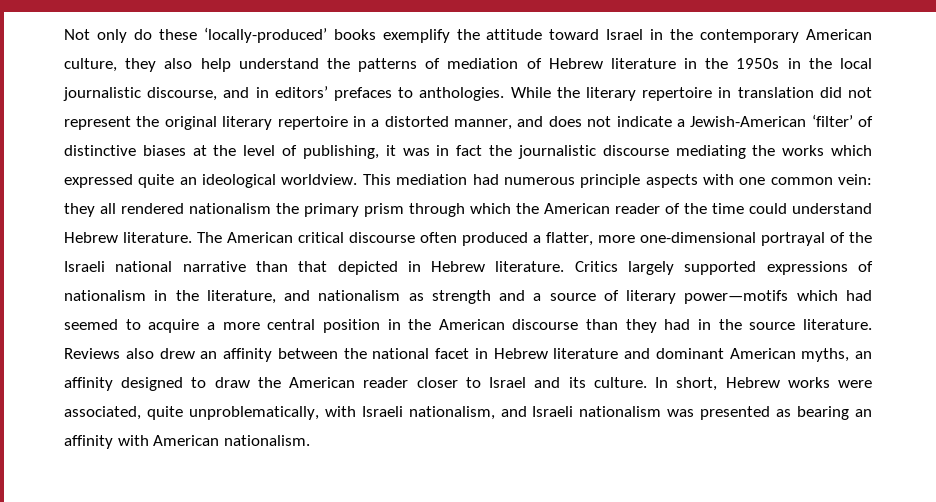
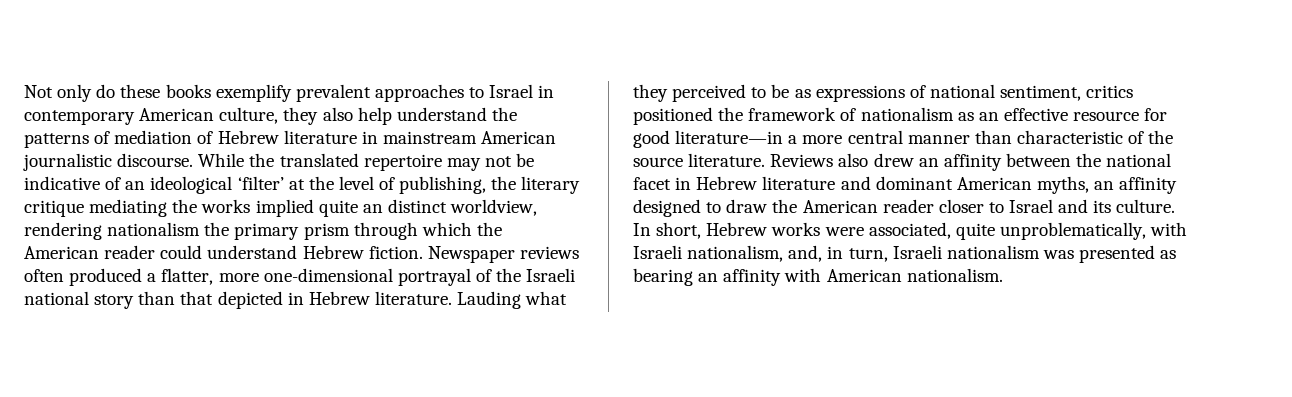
- Not only do these ‘locally-produced’ books exemplify the attitude toward Israel in the contemporary American culture, they also help understand the patterns of mediation of Hebrew literature in the 1950s in the local journalistic discourse, and in editors’ prefaces to anthologies. While the literary repertoire in translation did not represent the original literary repertoire in a distorted manner, and does not indicate a Jewish-American ‘filter’ of distinctive biases at the level of publishing, it was in fact the journalistic discourse mediating the works which expressed quite an ideological worldview. This mediation had numerous principle aspects with one common vein: they all rendered nationalism the primary prism through which the American reader of the time could understand Hebrew literature. The American critical discourse often produced a flatter, more one-dimensional portrayal of the Israeli national narrative than that depicted in Hebrew literature.
+ Not only do these books exemplify prevalent approaches to Israel in contemporary American culture, they also help understand the patterns of mediation of Hebrew literature in mainstream American journalistic discourse. While the translated repertoire may not be indicative of an ideological ‘filter’ at the level of publishing, the literary critique mediating the works implied quite an distinct worldview, rendering nationalism the primary prism through which the American reader could understand Hebrew fiction. Newspaper reviews often produced a flatter, more one-dimensional portrayal of the Israeli national story than that depicted in Hebrew literature.
- Critics largely supported expressions of nationalism in the literature, and nationalism as strength and a source of literary power—motifs which had seemed to acquire a more central position in the American discourse than they had in the source literature.
+ Lauding what they perceived to be as expressions of national sentiment, critics positioned the framework of nationalism as an effective resource for good literature—in a more central manner than characteristic of the source literature.
- In short, Hebrew works were associated, quite unproblematically, with Israeli nationalism, and Israeli nationalism was presented as bearing an affinity with American nationalism.
+ In short, Hebrew works were associated, quite unproblematically, with Israeli nationalism, and, in turn, Israeli nationalism was presented as bearing an affinity with American nationalism.

